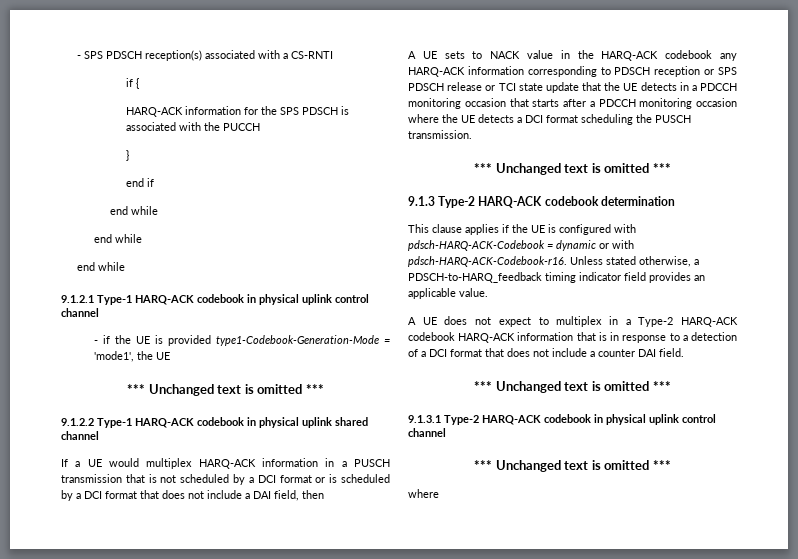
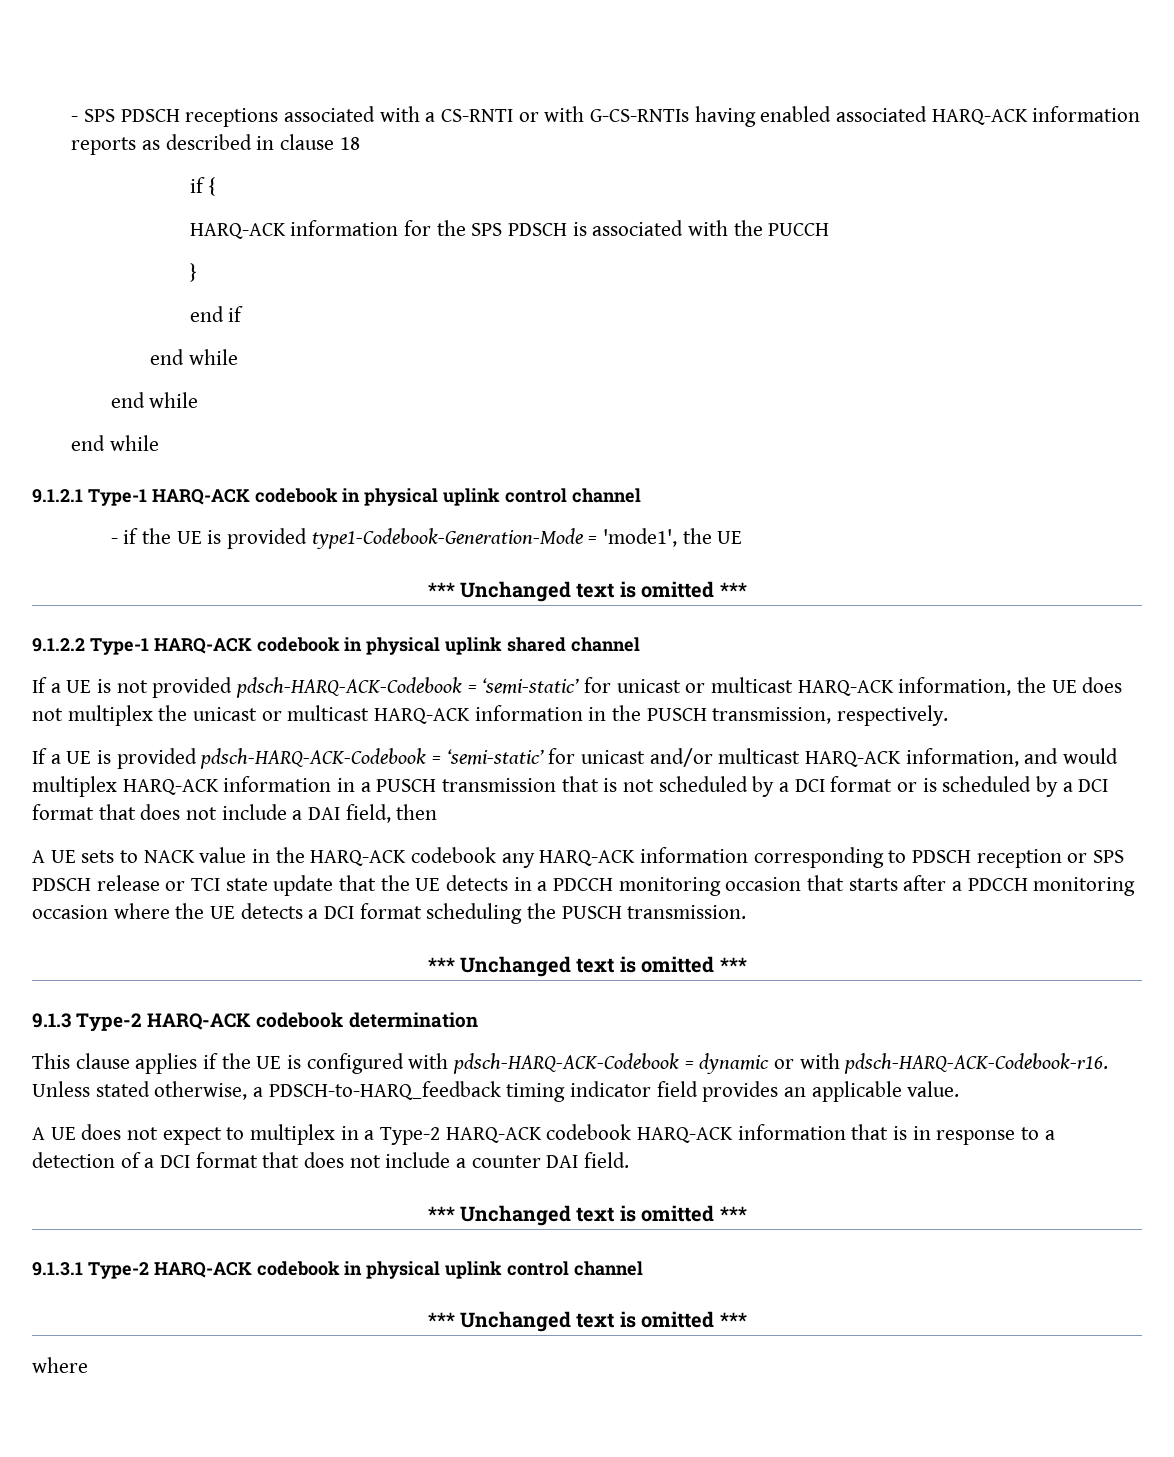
- - SPS PDSCH reception(s) associated with a CS-RNTI
+ - SPS PDSCH receptions associated with a CS-RNTI or with G-CS-RNTIs having enabled associated HARQ-ACK information reports as described in clause 18
- If a UE would multiplex HARQ-ACK information in a PUSCH transmission that is not scheduled by a DCI format or is scheduled by a DCI format that does not include a DAI field, then
+ If a UE is not provided pdsch-HARQ-ACK-Codebook = ‘semi-static’ for unicast or multicast HARQ-ACK information, the UE does not multiplex the unicast or multicast HARQ-ACK information in the PUSCH transmission, respectively.
+ If a UE is provided pdsch-HARQ-ACK-Codebook = ‘semi-static’ for unicast and/or multicast HARQ-ACK information, and would multiplex HARQ-ACK information in a PUSCH transmission that is not scheduled by a DCI format or is scheduled by a DCI format that does not include a DAI field, then

